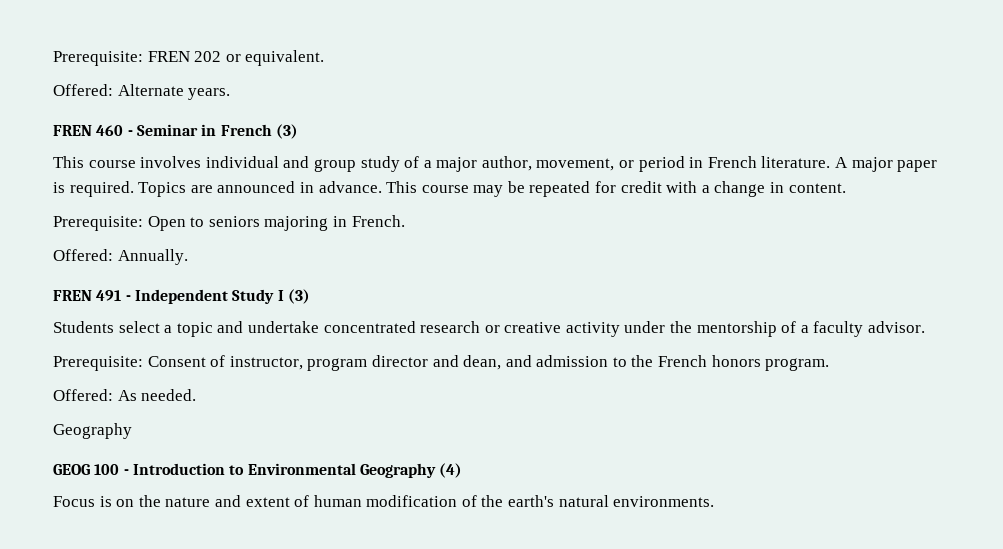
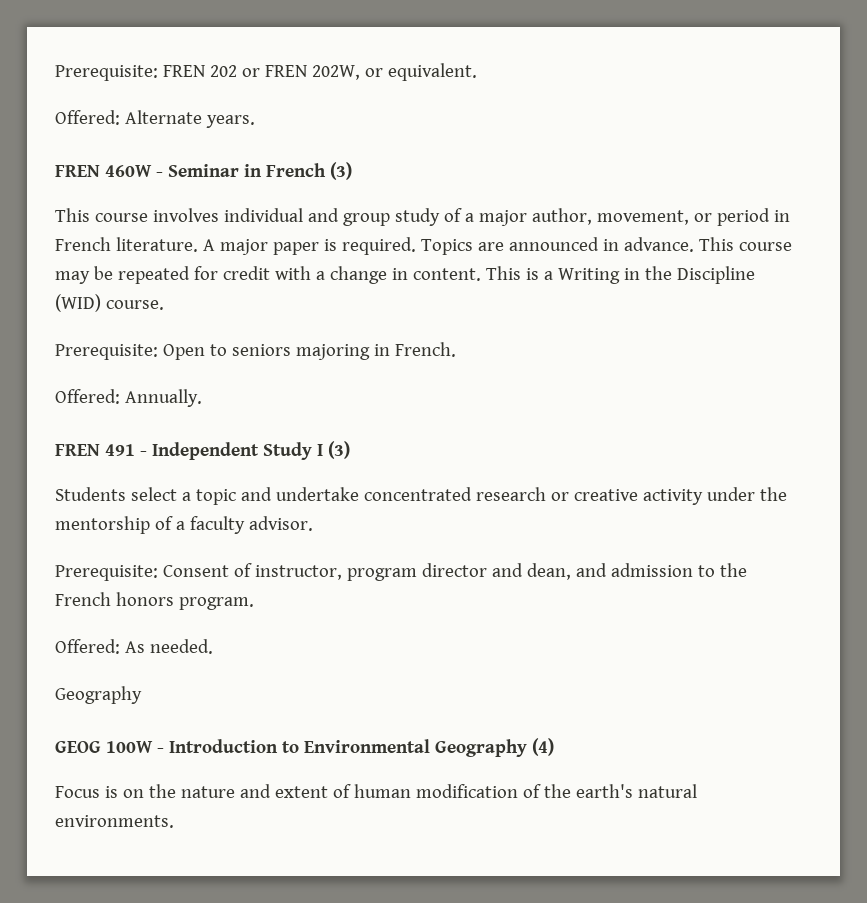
- Prerequisite: FREN 202 or equivalent.
+ Prerequisite: FREN 202 or FREN 202W, or equivalent.
- FREN 460 - Seminar in French (3)
+ FREN 460W - Seminar in French (3)
+ This is a Writing in the Discipline (WID) course.
- GEOG 100 - Introduction to Environmental Geography (4)
+ GEOG 100W - Introduction to Environmental Geography (4)

